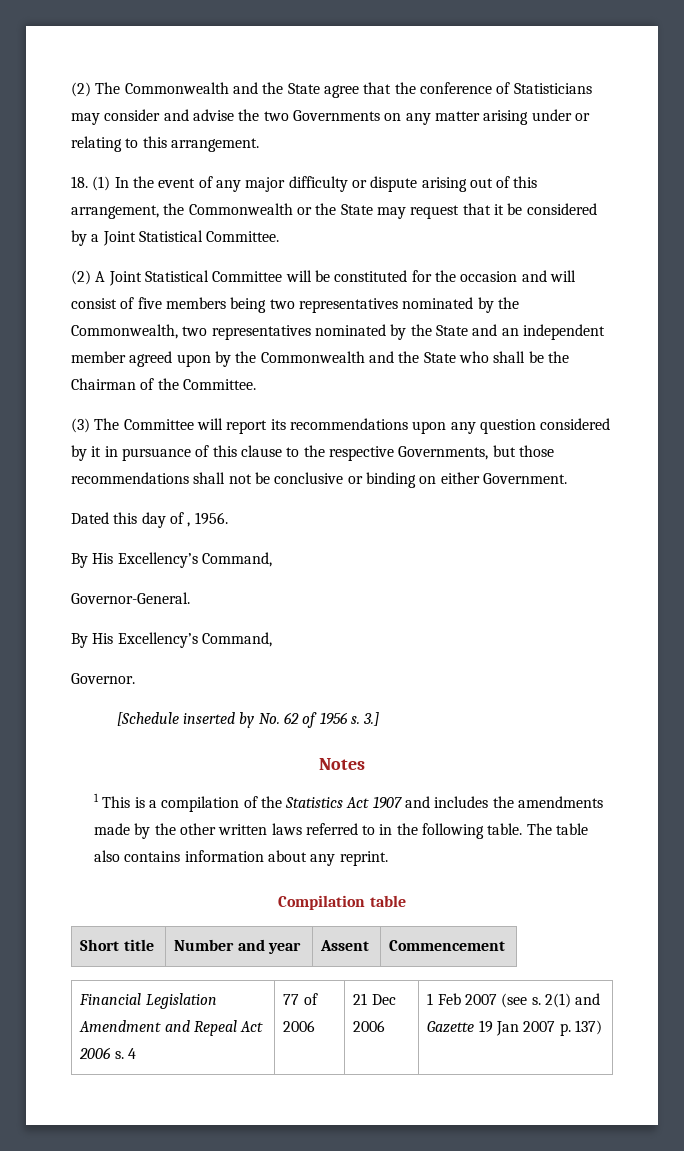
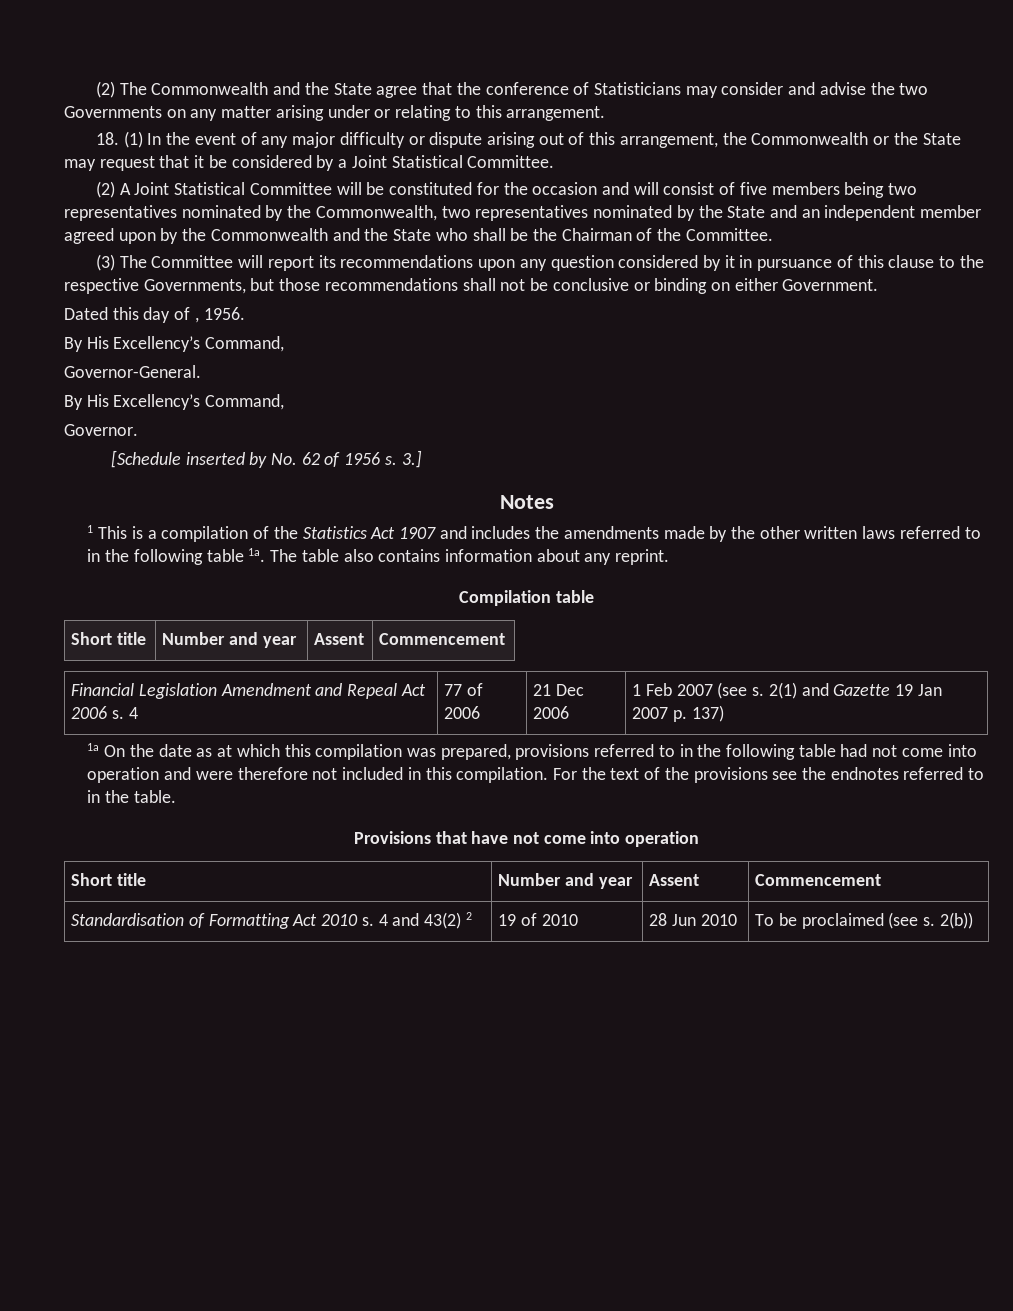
- 1 This is a compilation of the Statistics Act 1907 and includes the amendments made by the other written laws referred to in the following table.
+ 1 This is a compilation of the Statistics Act 1907 and includes the amendments made by the other written laws referred to in the following table 1a.
+ 1a On the date as at which this compilation was prepared, provisions referred to in the following table had not come into operation and were therefore not included in this compilation. For the text of the provisions see the endnotes referred to in the table.
+ Provisions that have not come into operation
+ Short title | Number and year | Assent | Commencement
+ Standardisation of Formatting Act 2010 s. 4 and 43(2) 2 | 19 of 2010 | 28 Jun 2010 | To be proclaimed (see s. 2(b))

